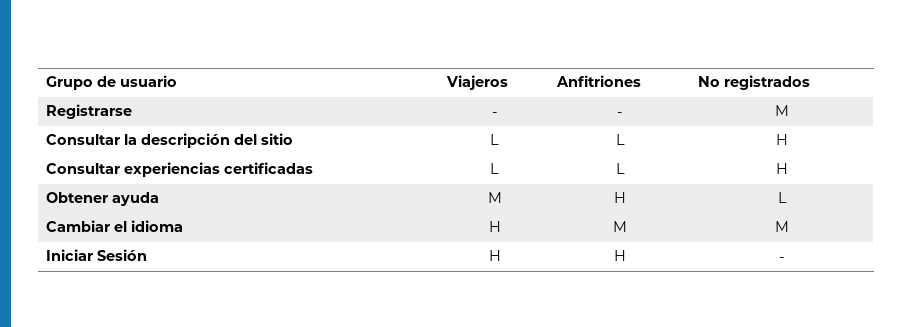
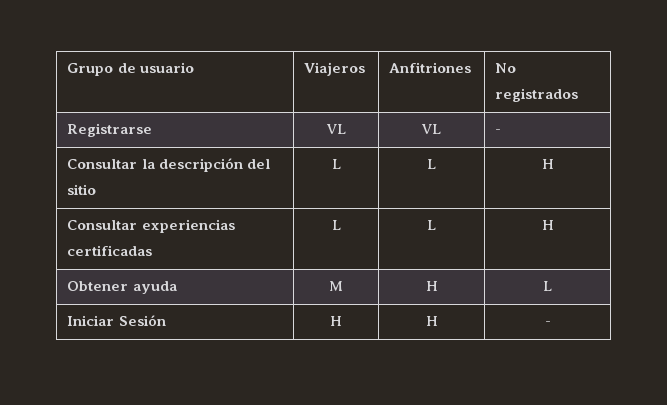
- Registrarse | - | - | M
+ Registrarse | VL | VL | -
- Cambiar el idioma | H | M | M

